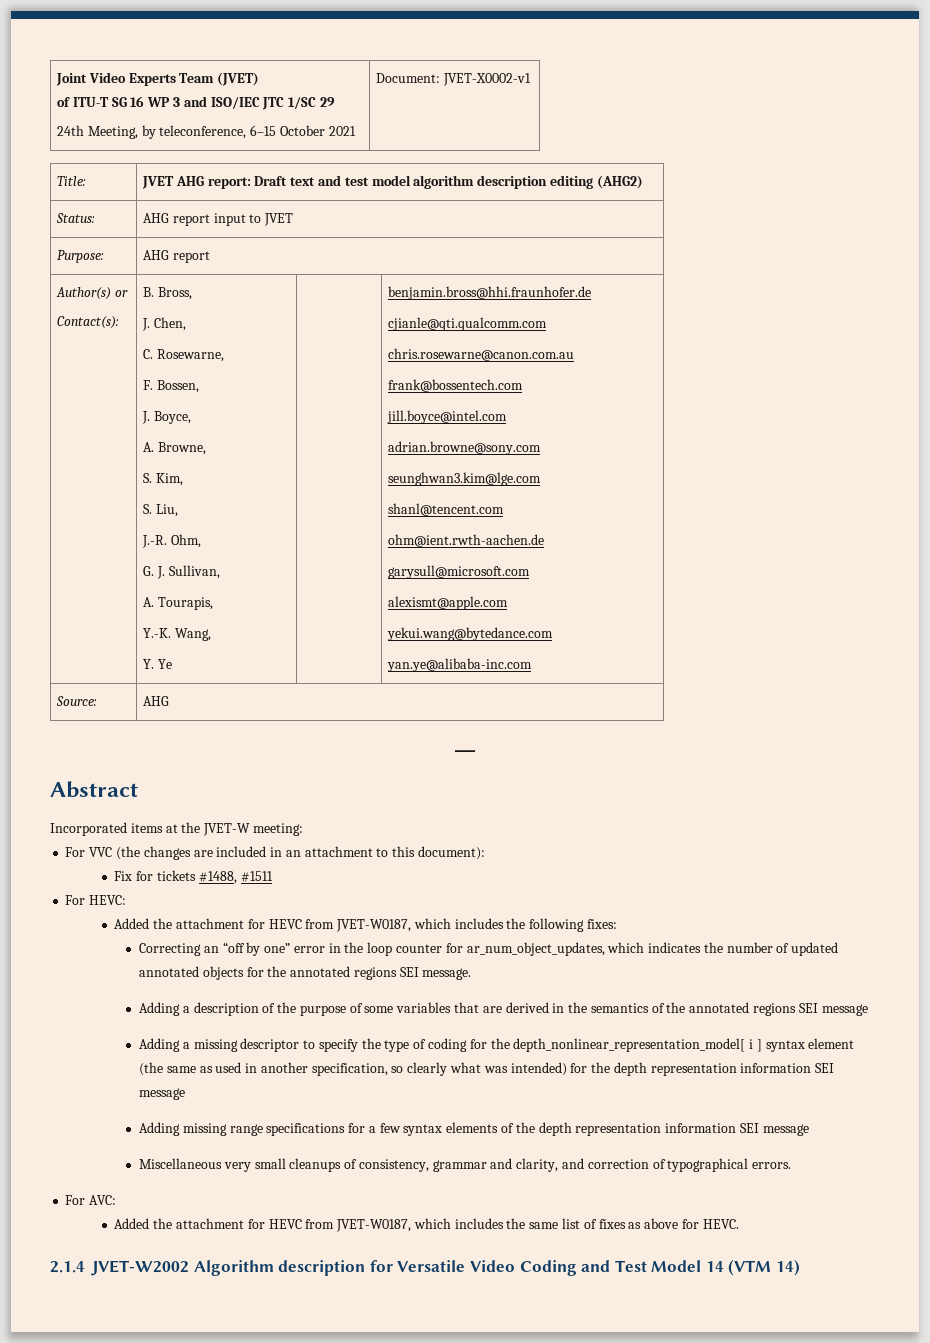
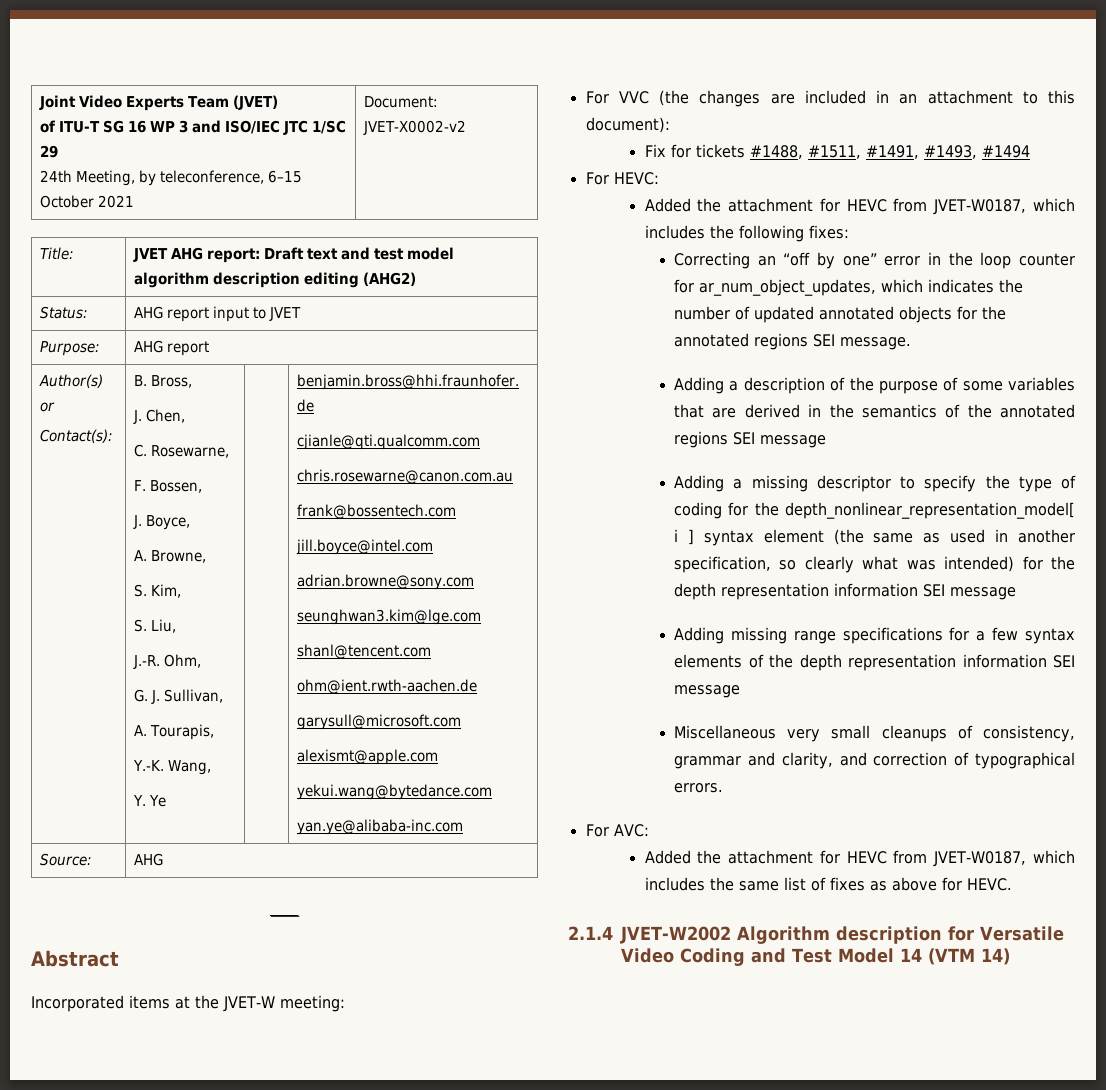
  Joint Video Experts Team (JVET)
  of ITU-T SG 16 WP 3 and ISO/IEC JTC 1/SC 29
- 24th Meeting, by teleconference, 6–15 October 2021 | Document: JVET-X0002-v1
+ 24th Meeting, by teleconference, 6–15 October 2021 | Document: JVET-X0002-v2
- Fix for tickets #1488, #1511
+ Fix for tickets #1488, #1511, #1491, #1493, #1494

